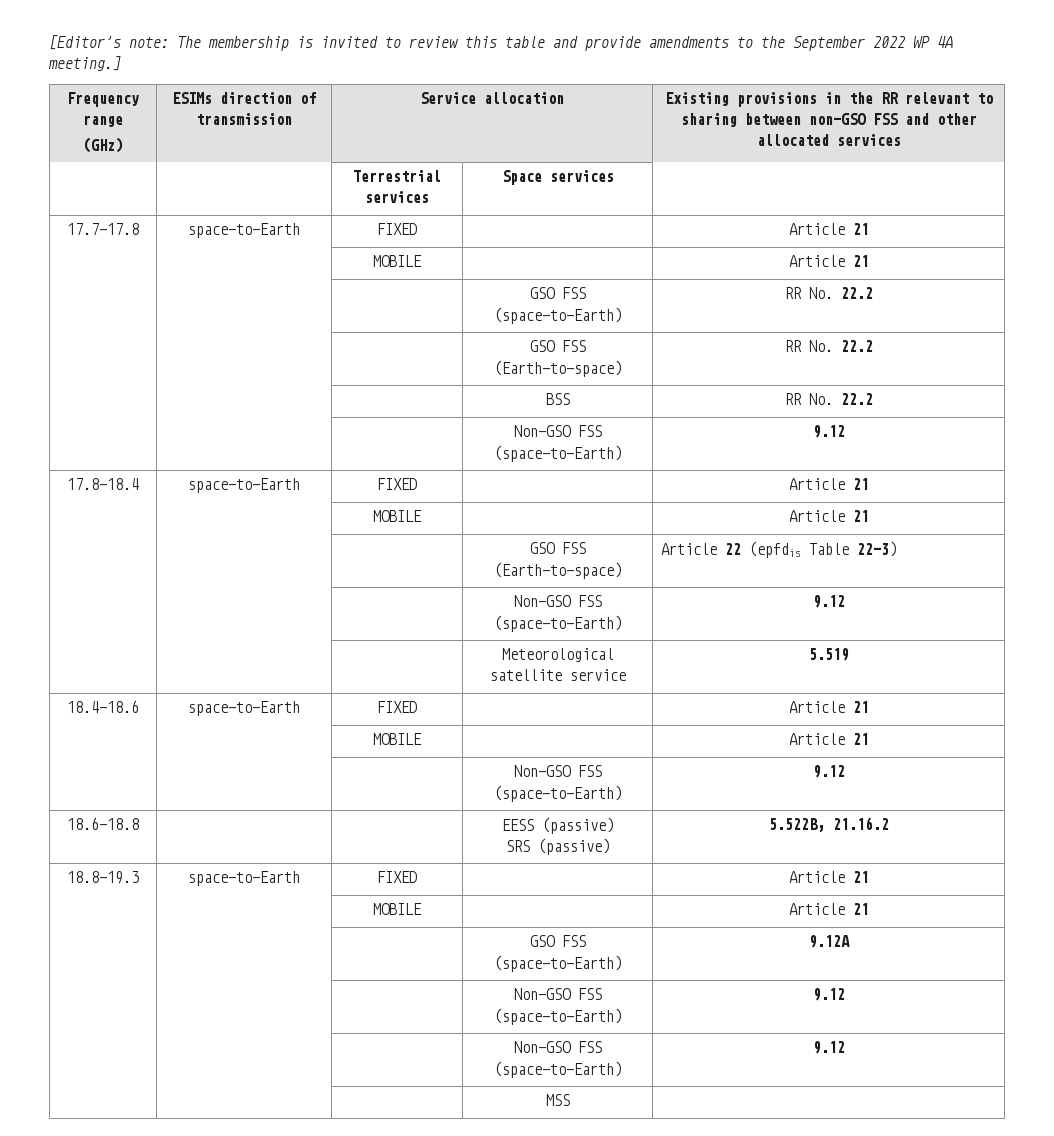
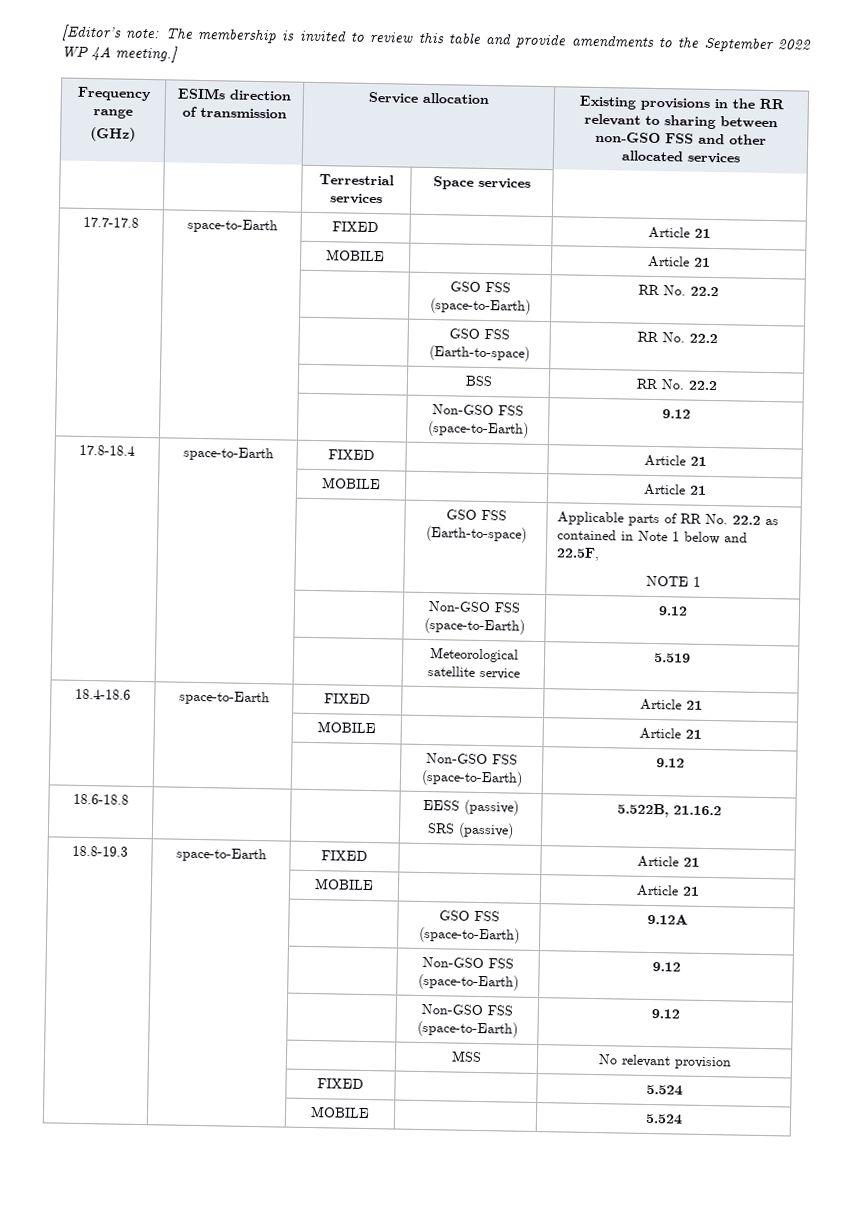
- | | | GSO FSS (Earth-to-space) | Article 22 (epfdis Table 22-3)
+ | | | GSO FSS (Earth-to-space) | Applicable parts of RR No. 22.2 as contained in Note 1 below and 22.5F,
+ NOTE 1
- | | | MSS |
+ | | | MSS | No relevant provision
+ | | FIXED | | 5.524
+ | | MOBILE | | 5.524

